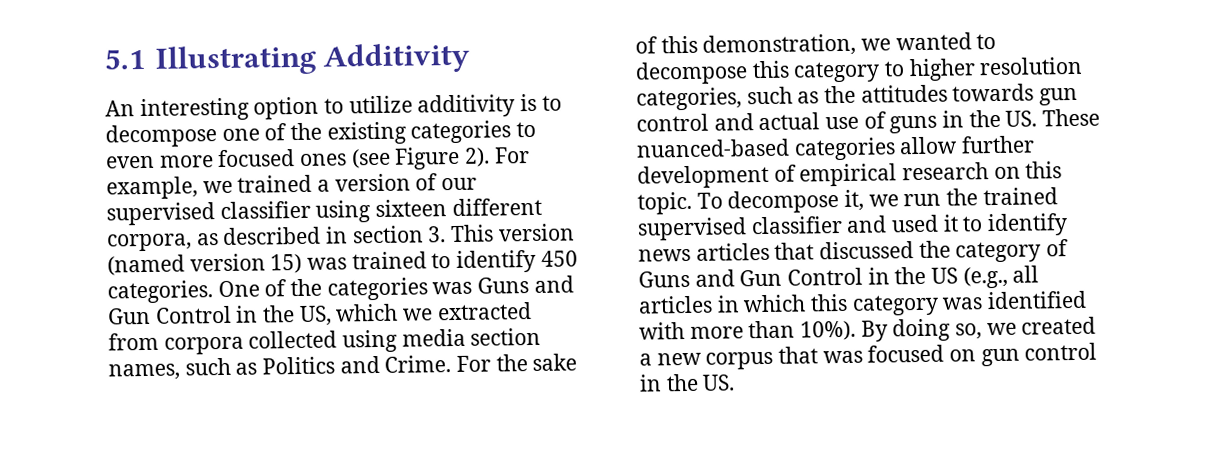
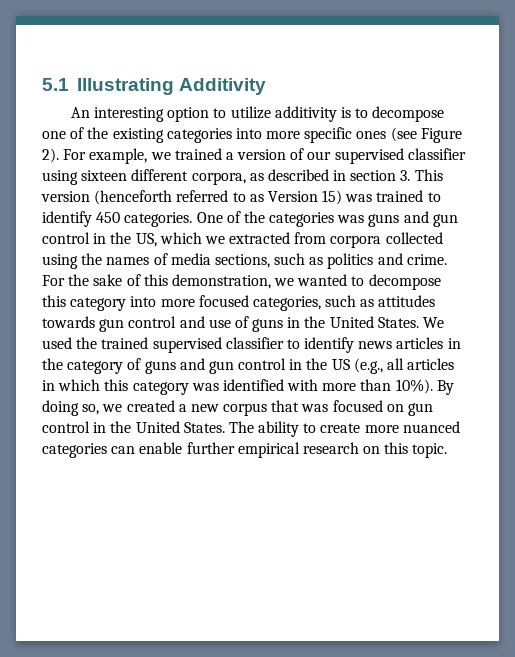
- An interesting option to utilize additivity is to decompose one of the existing categories to even more focused ones (see Figure 2).
+ An interesting option to utilize additivity is to decompose one of the existing categories into more specific ones (see Figure 2).
- For example, we trained a version of our supervised classifier using sixteen different corpora, as described in section 3. This version (named version 15) was trained to identify 450 categories.
+ For example, we trained a version of our supervised classifier using sixteen different corpora, as described in section 3. This version (henceforth referred to as Version 15) was trained to identify 450 categories.
- One of the categories was Guns and Gun Control in the US, which we extracted from corpora collected using media section names, such as Politics and Crime.
+ One of the categories was guns and gun control in the US, which we extracted from corpora collected using the names of media sections, such as politics and crime.
- For the sake of this demonstration, we wanted to decompose this category to higher resolution categories, such as the attitudes towards gun control and actual use of guns in the US. These nuanced-based categories allow further development of empirical research on this topic. To decompose it, we run the trained supervised classifier and used it to identify news articles that discussed the category of Guns and Gun Control in the US (e.g., all articles in which this category was identified with more than 10%).
+ For the sake of this demonstration, we wanted to decompose this category into more focused categories, such as attitudes towards gun control and use of guns in the United States. We used the trained supervised classifier to identify news articles in the category of guns and gun control in the US (e.g., all articles in which this category was identified with more than 10%).
- By doing so, we created a new corpus that was focused on gun control in the US.
+ By doing so, we created a new corpus that was focused on gun control in the United States. The ability to create more nuanced categories can enable further empirical research on this topic.

